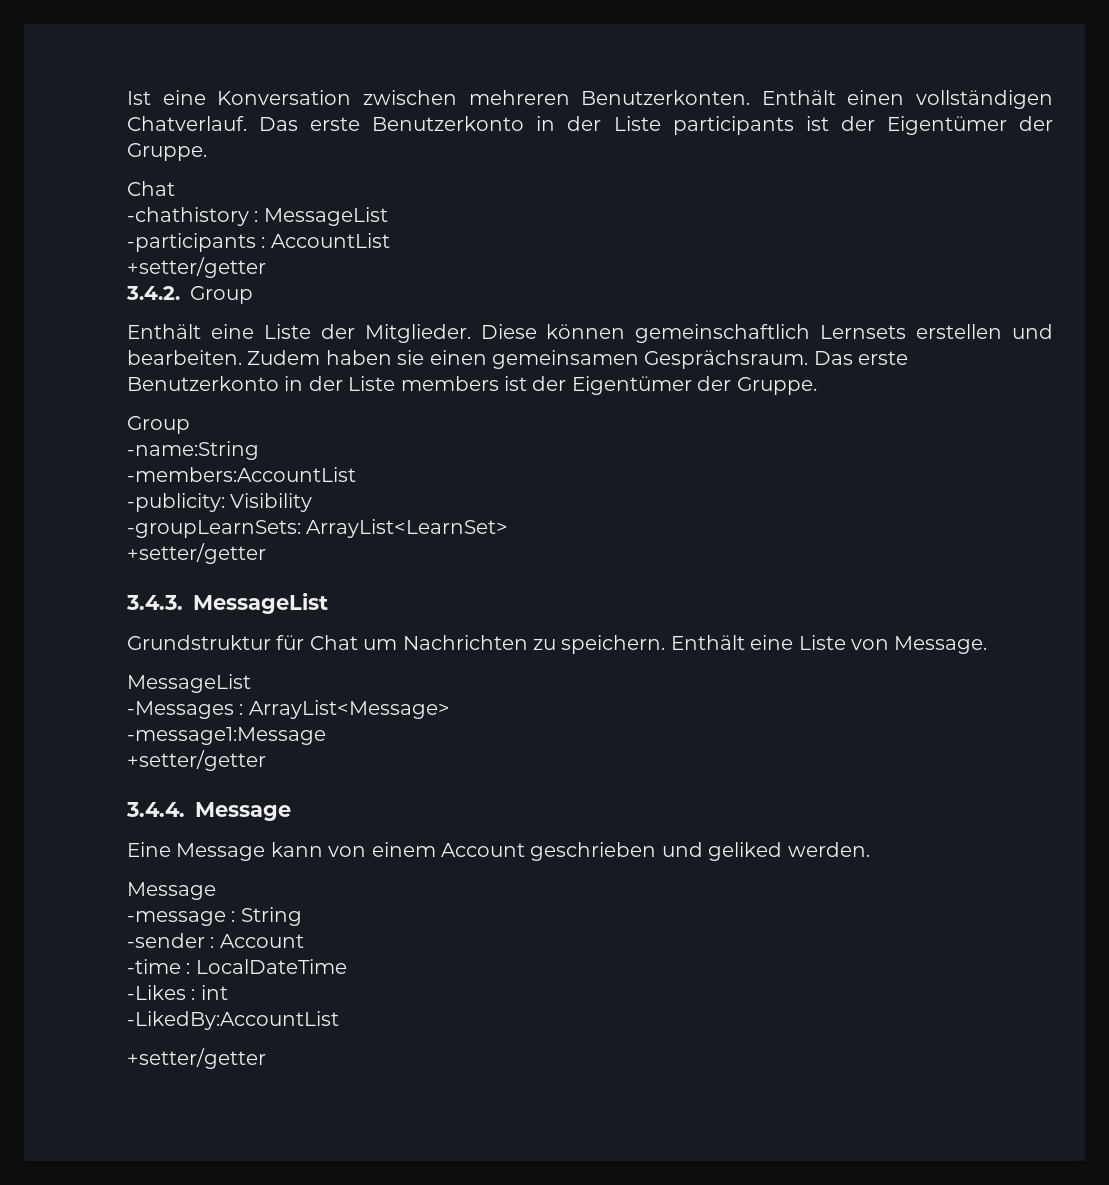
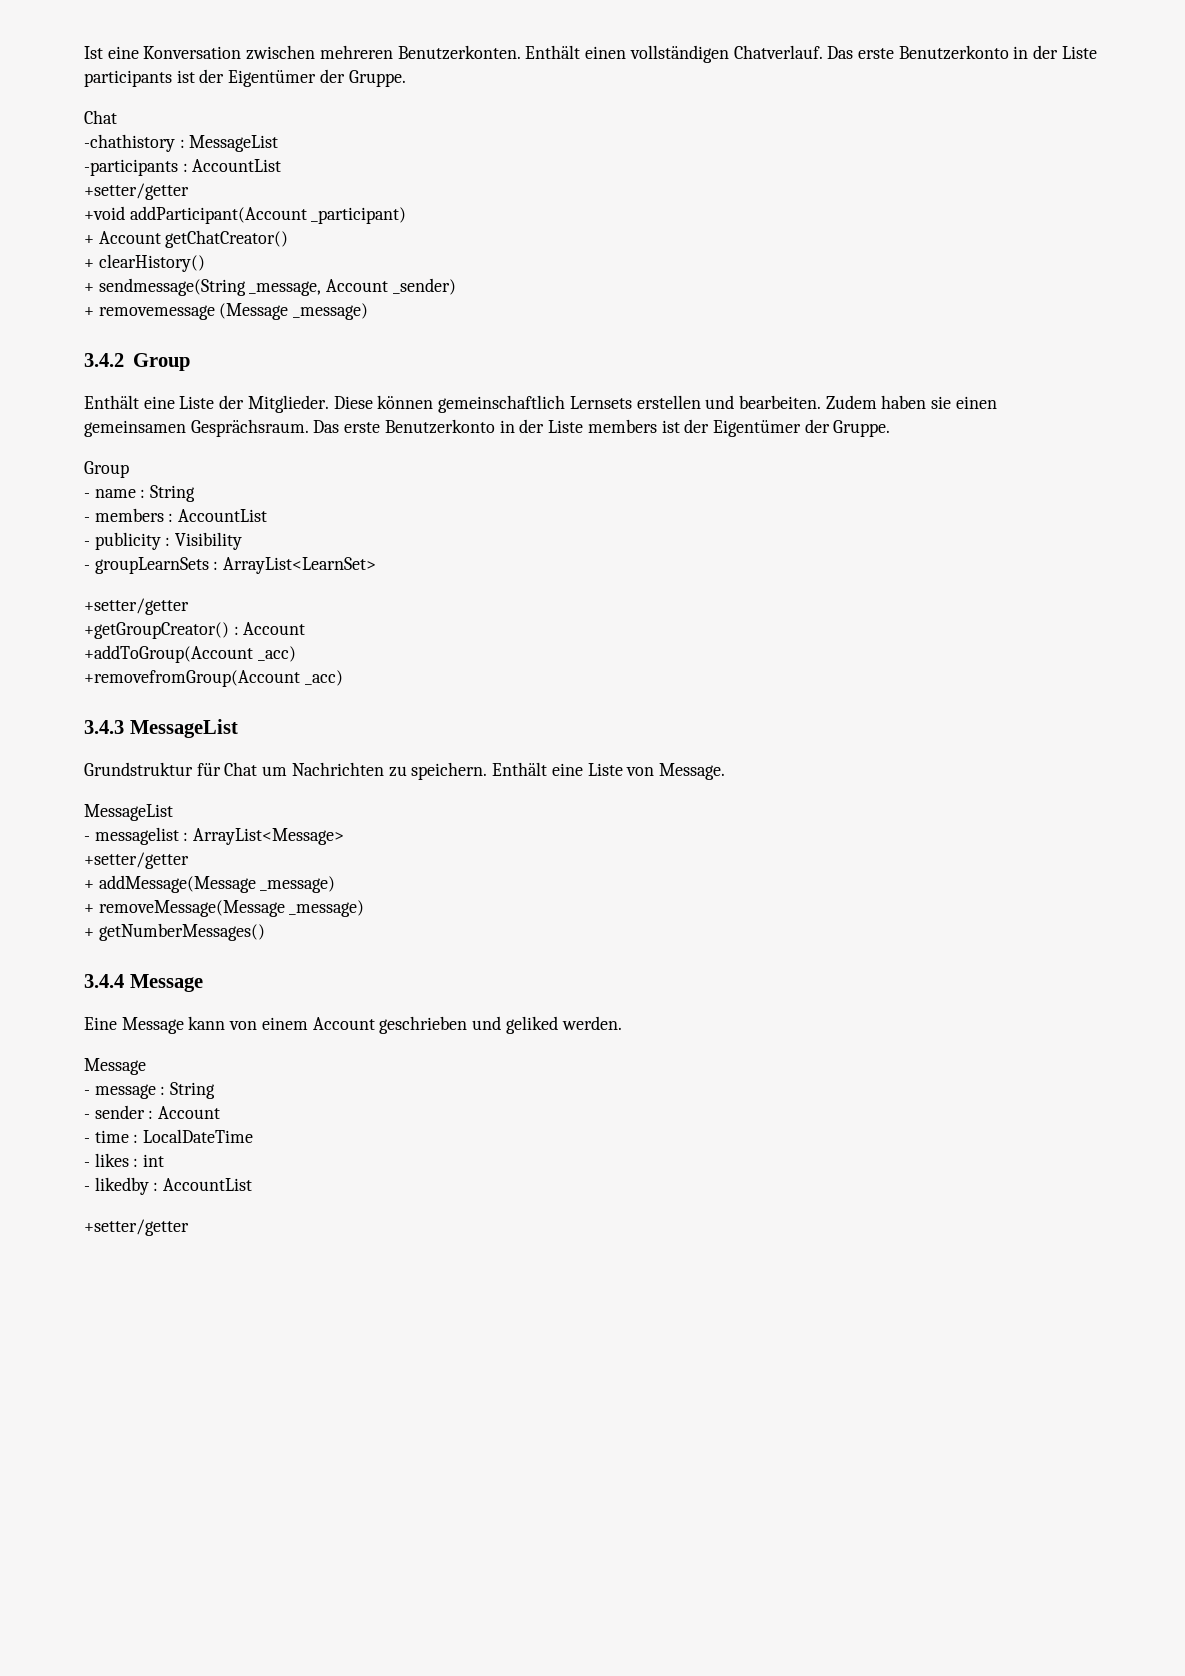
- 3.4.2. Group
+ +void addParticipant(Account _participant)
+ + Account getChatCreator()
+ + clearHistory()
+ + sendmessage(String _message, Account _sender)
+ + removemessage (Message _message)
+ 3.4.2 Group
- -name:String
- -members:AccountList
- -publicity: Visibility
- -groupLearnSets: ArrayList<LearnSet>
+ - name : String
+ - members : AccountList
+ - publicity : Visibility
+ - groupLearnSets : ArrayList<LearnSet>
  +setter/getter
- 3.4.3. MessageList
+ +getGroupCreator() : Account
+ +addToGroup(Account _acc)
+ +removefromGroup(Account _acc)
+ 3.4.3 MessageList
- -Messages : ArrayList<Message>
- -message1:Message
+ - messagelist : ArrayList<Message>
  +setter/getter
- 3.4.4. Message
+ + addMessage(Message _message)
+ + removeMessage(Message _message)
+ + getNumberMessages()
+ 3.4.4 Message
- -message : String
- -sender : Account
- -time : LocalDateTime
+ - message : String
+ - sender : Account
+ - time : LocalDateTime
- -Likes : int
+ - likes : int
- -LikedBy:AccountList
+ - likedby : AccountList

